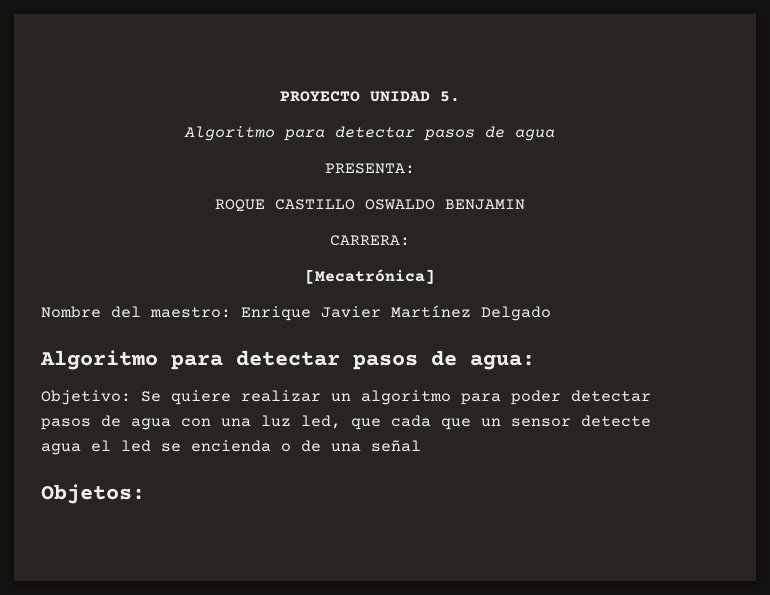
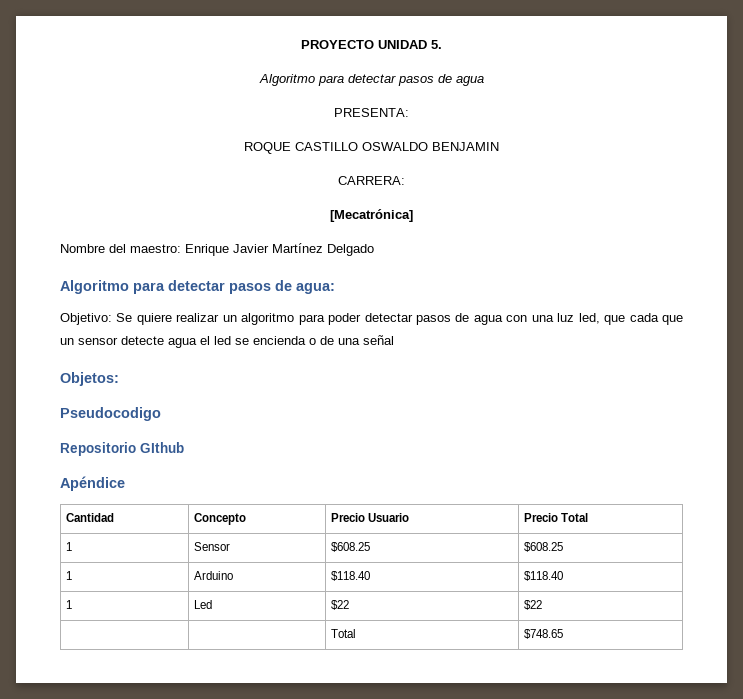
+ Pseudocodigo
+ Repositorio GIthub
+ Apéndice
+ Cantidad | Concepto | Precio Usuario | Precio Total
+ 1 | Sensor | $608.25 | $608.25
+ 1 | Arduino | $118.40 | $118.40
+ 1 | Led | $22 | $22
+ | | Total | $748.65

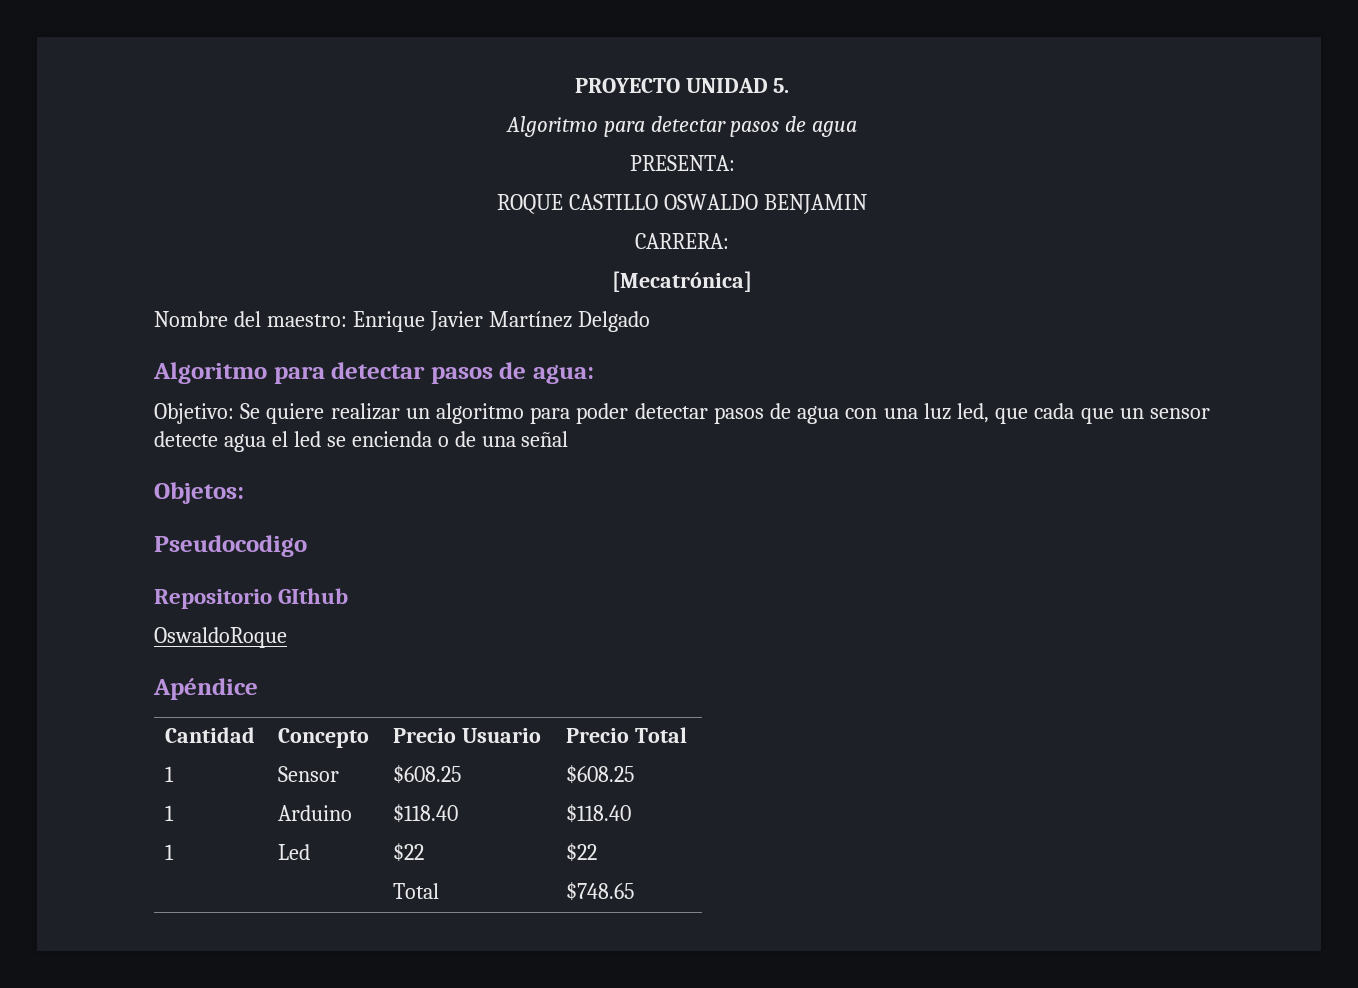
+ OswaldoRoque

